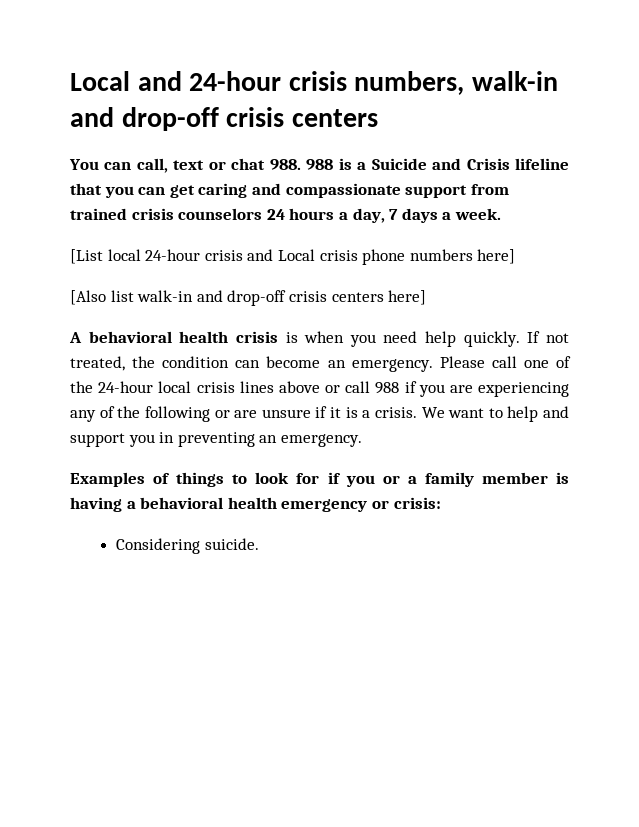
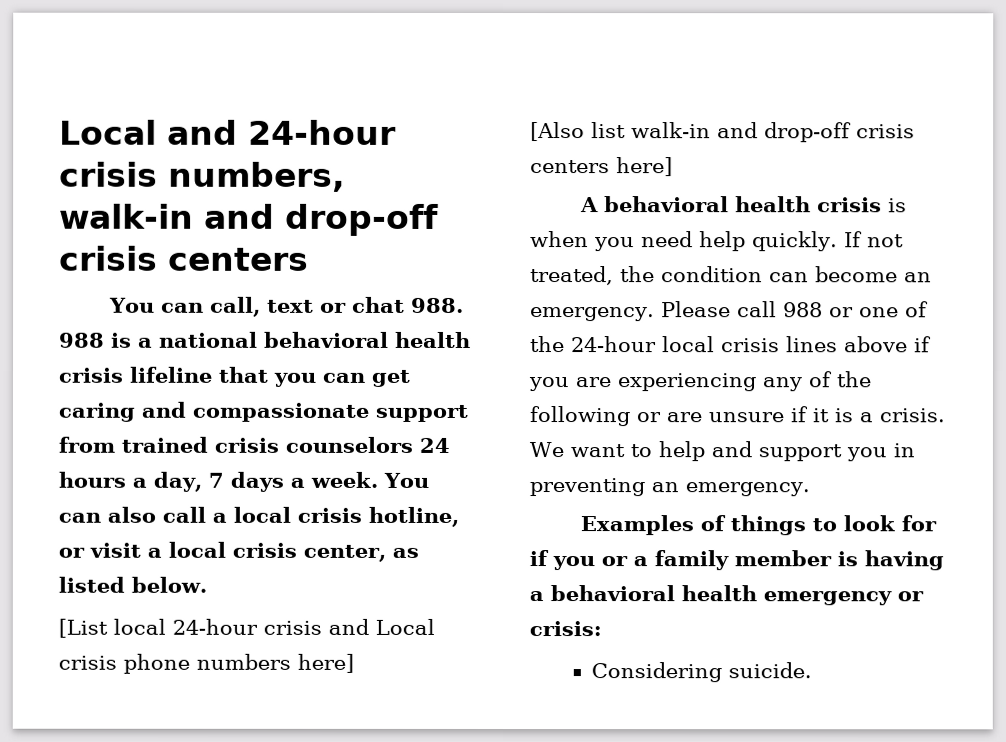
- You can call, text or chat 988. 988 is a Suicide and Crisis lifeline that you can get caring and compassionate support from trained crisis counselors 24 hours a day, 7 days a week.
+ You can call, text or chat 988. 988 is a national behavioral health crisis lifeline that you can get caring and compassionate support from trained crisis counselors 24 hours a day, 7 days a week. You can also call a local crisis hotline, or visit a local crisis center, as listed below.
- Please call one of the 24-hour local crisis lines above or call 988 if you are experiencing any of the following or are unsure if it is a crisis.
+ Please call 988 or one of the 24-hour local crisis lines above if you are experiencing any of the following or are unsure if it is a crisis.

